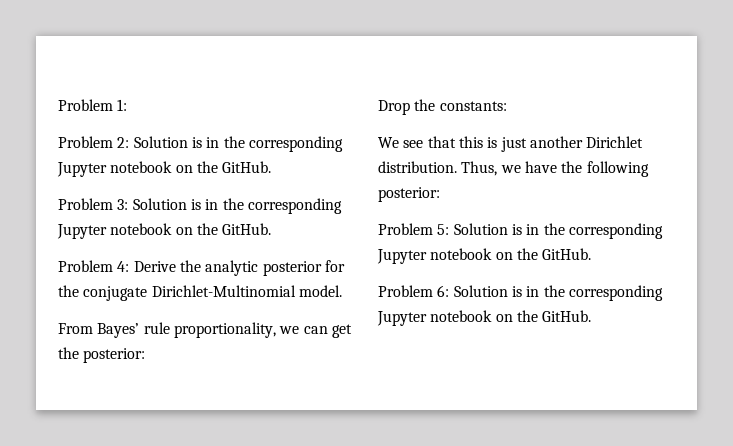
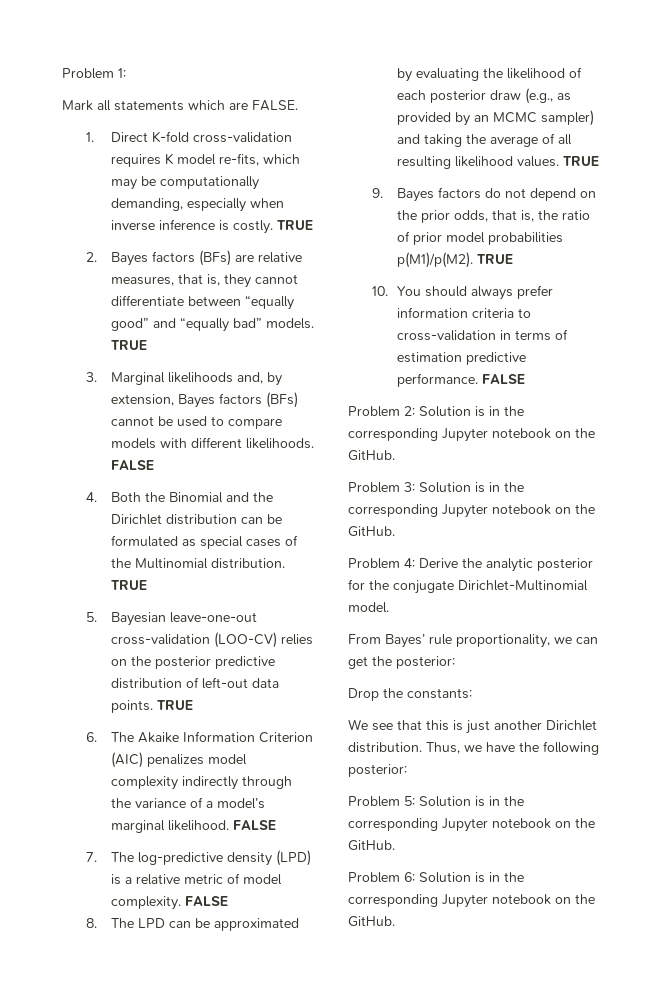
+ Mark all statements which are FALSE.
+ 1. Direct K-fold cross-validation requires K model re-fits, which may be computationally demanding, especially when inverse inference is costly. TRUE
+ 2. Bayes factors (BFs) are relative measures, that is, they cannot differentiate between “equally good” and “equally bad” models. TRUE
+ 3. Marginal likelihoods and, by extension, Bayes factors (BFs) cannot be used to compare models with different likelihoods. FALSE
+ 4. Both the Binomial and the Dirichlet distribution can be formulated as special cases of the Multinomial distribution. TRUE
+ 5. Bayesian leave-one-out cross-validation (LOO-CV) relies on the posterior predictive distribution of left-out data points. TRUE
+ 6. The Akaike Information Criterion (AIC) penalizes model complexity indirectly through the variance of a model’s marginal likelihood. FALSE
+ 7. The log-predictive density (LPD) is a relative metric of model complexity. FALSE
+ 8. The LPD can be approximated by evaluating the likelihood of each posterior draw (e.g., as provided by an MCMC sampler) and taking the average of all resulting likelihood values. TRUE
+ 9. Bayes factors do not depend on the prior odds, that is, the ratio of prior model probabilities p(M1)/p(M2). TRUE
+ 10. You should always prefer information criteria to cross-validation in terms of estimation predictive performance. FALSE

